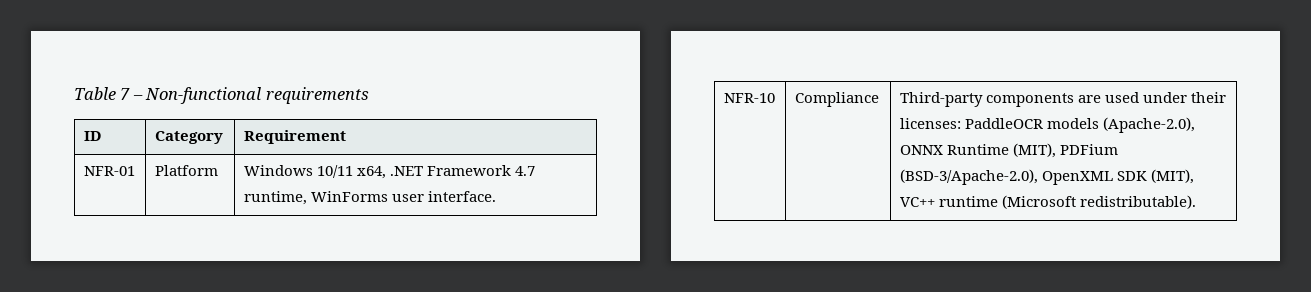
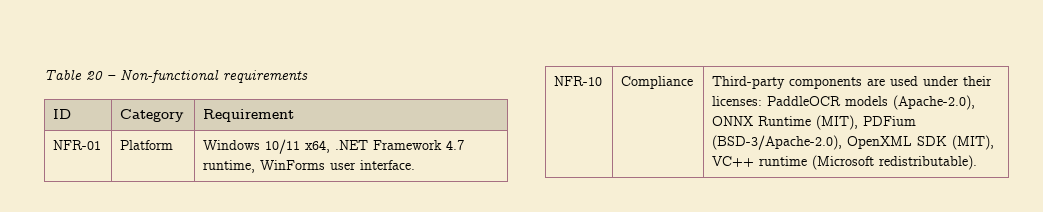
- Table 7 – Non-functional requirements
+ Table 20 – Non-functional requirements

